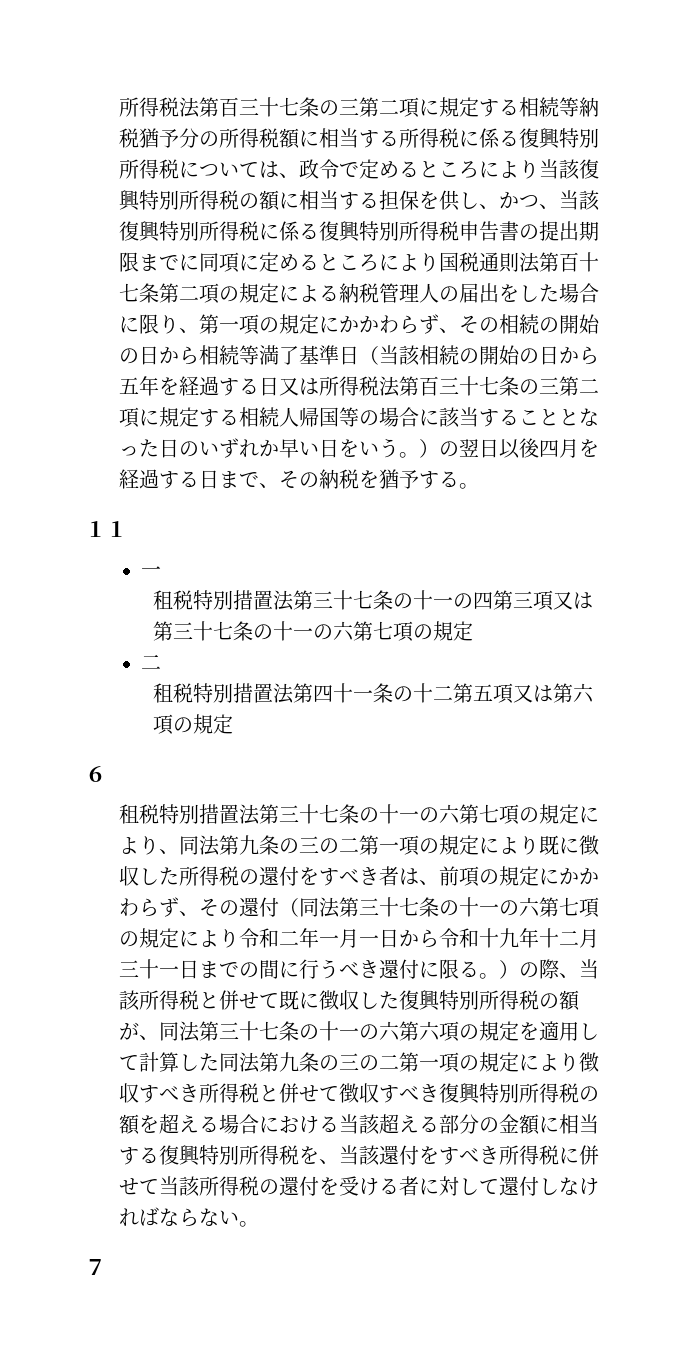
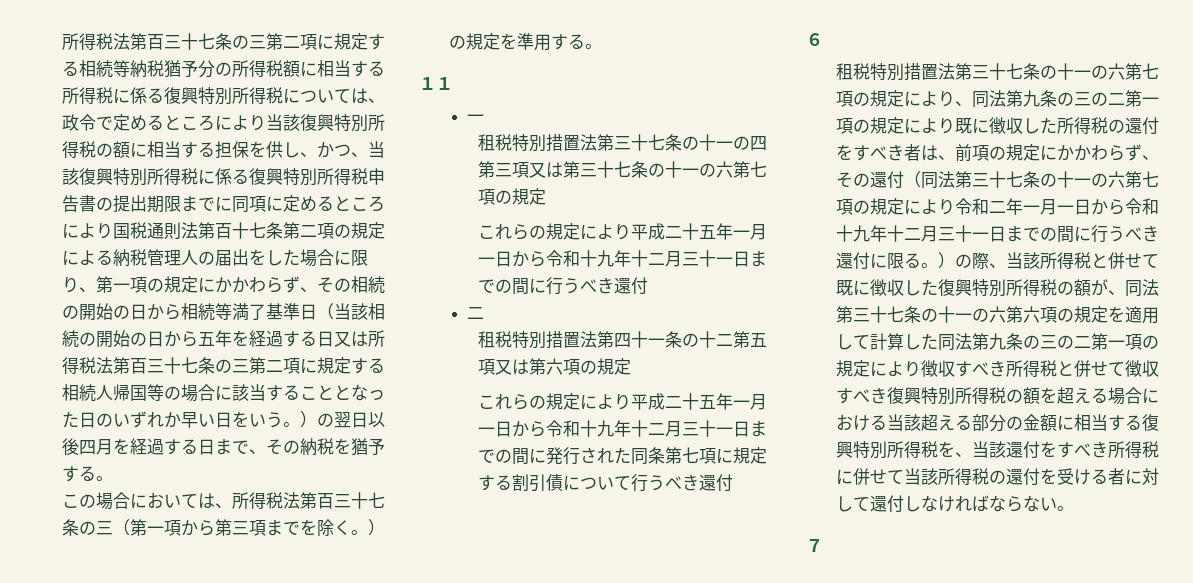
+ この場合においては、所得税法第百三十七条の三（第一項から第三項までを除く。）の規定を準用する。
+ これらの規定により平成二十五年一月一日から令和十九年十二月三十一日までの間に行うべき還付
+ これらの規定により平成二十五年一月一日から令和十九年十二月三十一日までの間に発行された同条第七項に規定する割引債について行うべき還付

